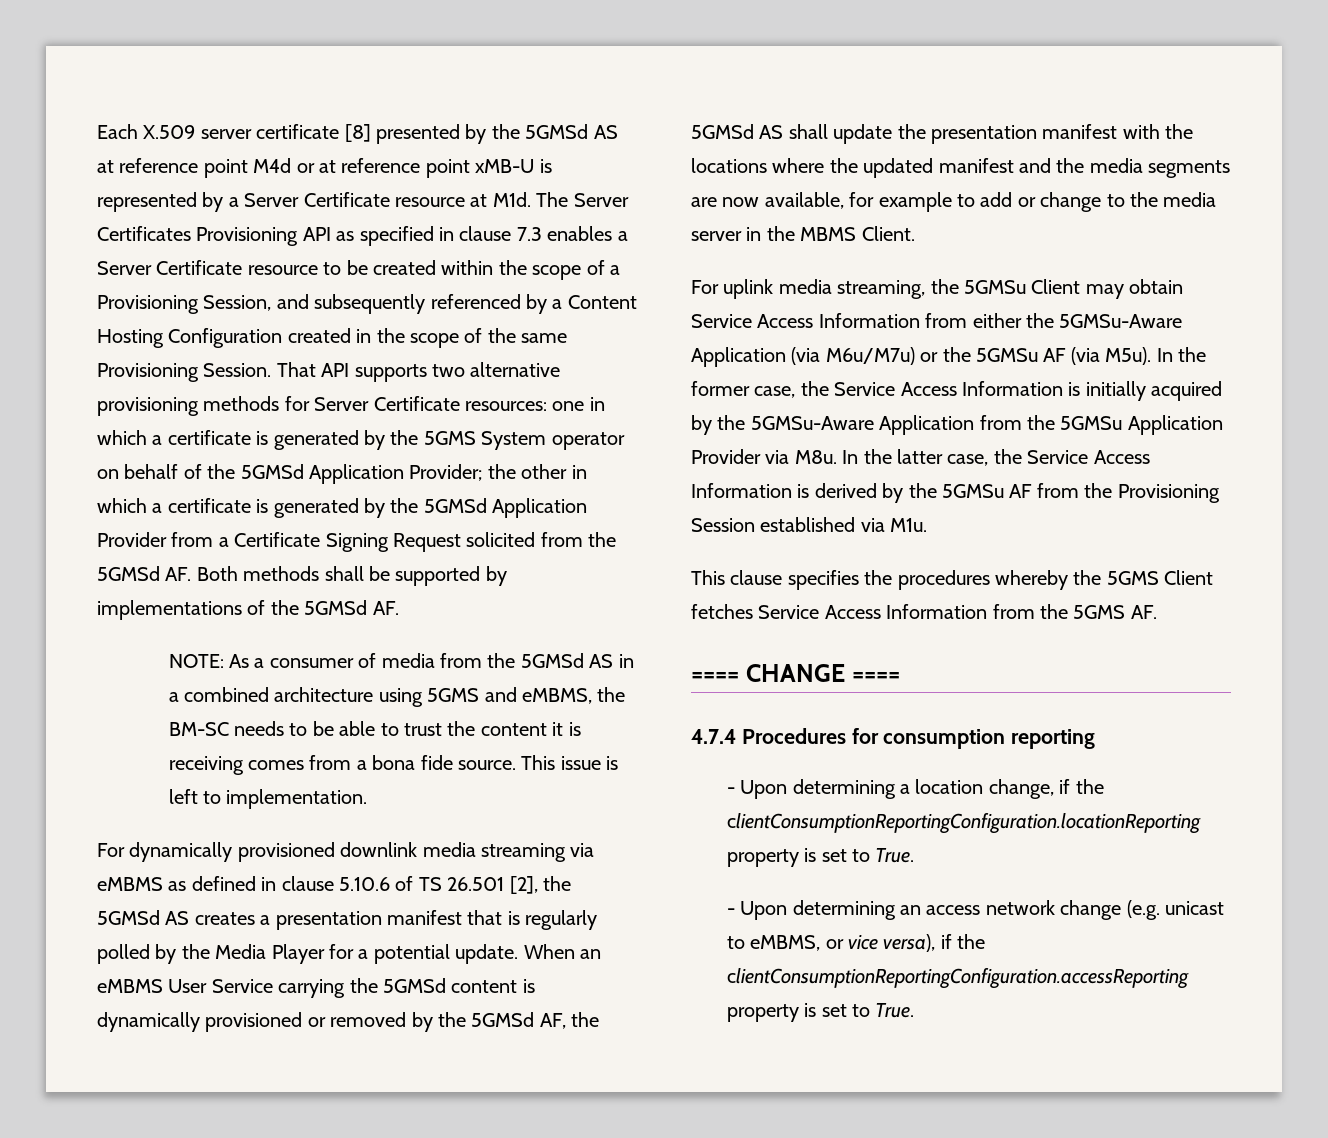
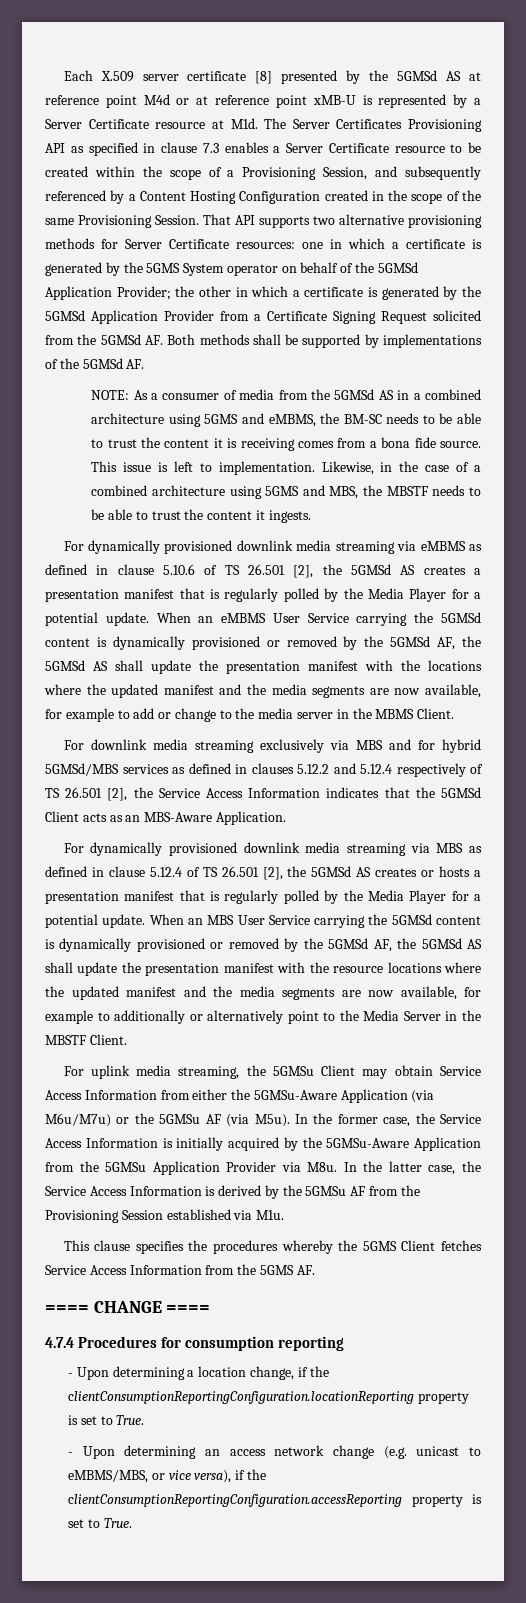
+ Likewise, in the case of a combined architecture using 5GMS and MBS, the MBSTF needs to be able to trust the content it ingests.
+ For downlink media streaming exclusively via MBS and for hybrid 5GMSd/MBS services as defined in clauses 5.12.2 and 5.12.4 respectively of TS 26.501 [2], the Service Access Information indicates that the 5GMSd Client acts as an MBS-Aware Application.
+ For dynamically provisioned downlink media streaming via MBS as defined in clause 5.12.4 of TS 26.501 [2], the 5GMSd AS creates or hosts a presentation manifest that is regularly polled by the Media Player for a potential update. When an MBS User Service carrying the 5GMSd content is dynamically provisioned or removed by the 5GMSd AF, the 5GMSd AS shall update the presentation manifest with the resource locations where the updated manifest and the media segments are now available, for example to additionally or alternatively point to the Media Server in the MBSTF Client.
- - Upon determining an access network change (e.g. unicast to eMBMS, or vice versa), if the clientConsumptionReportingConfiguration.accessReporting property is set to True.
+ - Upon determining an access network change (e.g. unicast to eMBMS/MBS, or vice versa), if the clientConsumptionReportingConfiguration.accessReporting property is set to True.

